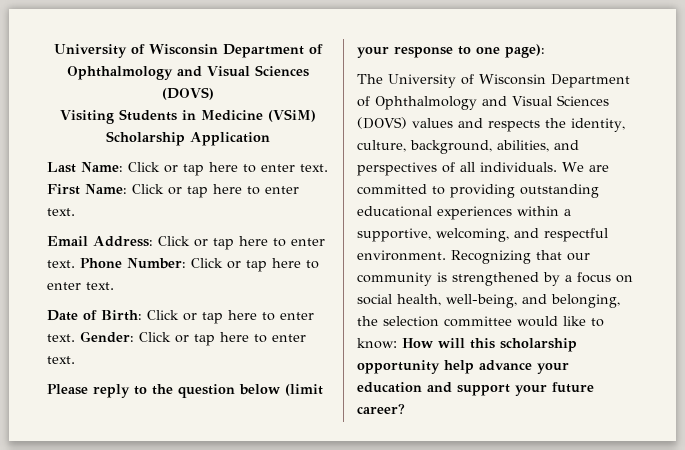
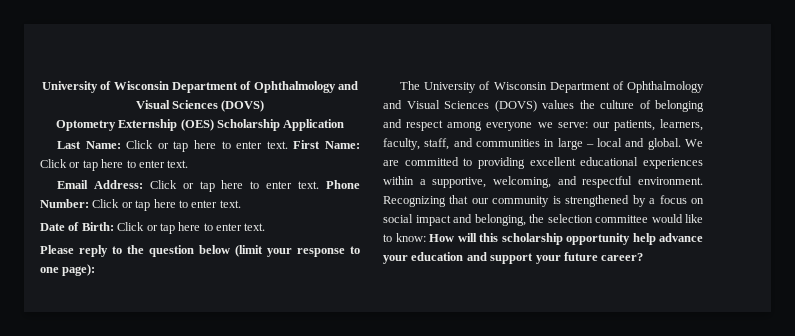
- Visiting Students in Medicine (VSiM) Scholarship Application
+ Optometry Externship (OES) Scholarship Application
- Gender: Click or tap here to enter text.
- The University of Wisconsin Department of Ophthalmology and Visual Sciences (DOVS) values and respects the identity, culture, background, abilities, and perspectives of all individuals.
+ The University of Wisconsin Department of Ophthalmology and Visual Sciences (DOVS) values the culture of belonging and respect among everyone we serve: our patients, learners, faculty, staff, and communities in large – local and global.
- We are committed to providing outstanding educational experiences within a supportive, welcoming, and respectful environment.
+ We are committed to providing excellent educational experiences within a supportive, welcoming, and respectful environment.
- Recognizing that our community is strengthened by a focus on social health, well-being, and belonging, the selection committee would like to know: How will this scholarship opportunity help advance your education and support your future career?
+ Recognizing that our community is strengthened by a focus on social impact and belonging, the selection committee would like to know: How will this scholarship opportunity help advance your education and support your future career?

